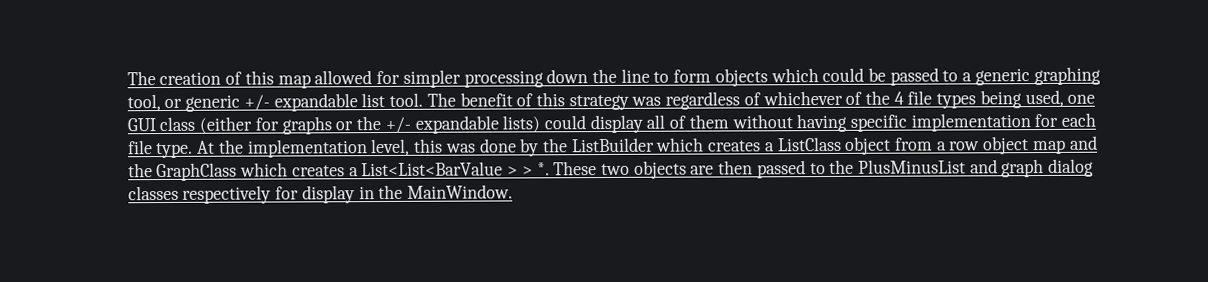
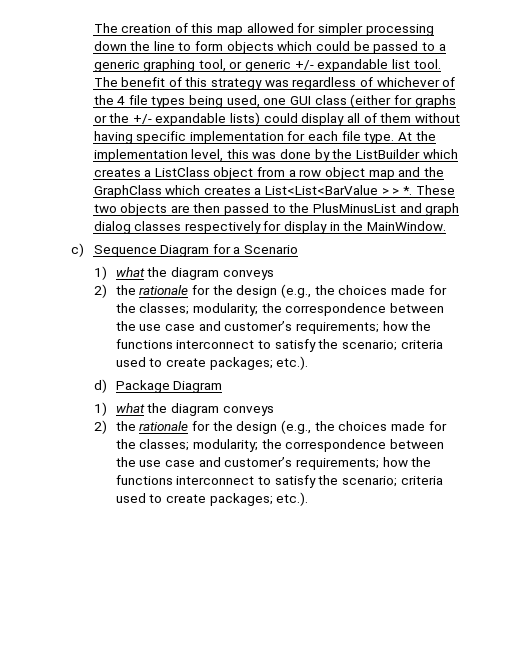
+ c) Sequence Diagram for a Scenario
+ 1) what the diagram conveys
+ 2) the rationale for the design (e.g., the choices made for the classes; modularity; the correspondence between the use case and customer’s requirements; how the functions interconnect to satisfy the scenario; criteria used to create packages; etc.).
+ d) Package Diagram
+ 1) what the diagram conveys
+ 2) the rationale for the design (e.g., the choices made for the classes; modularity; the correspondence between the use case and customer’s requirements; how the functions interconnect to satisfy the scenario; criteria used to create packages; etc.).

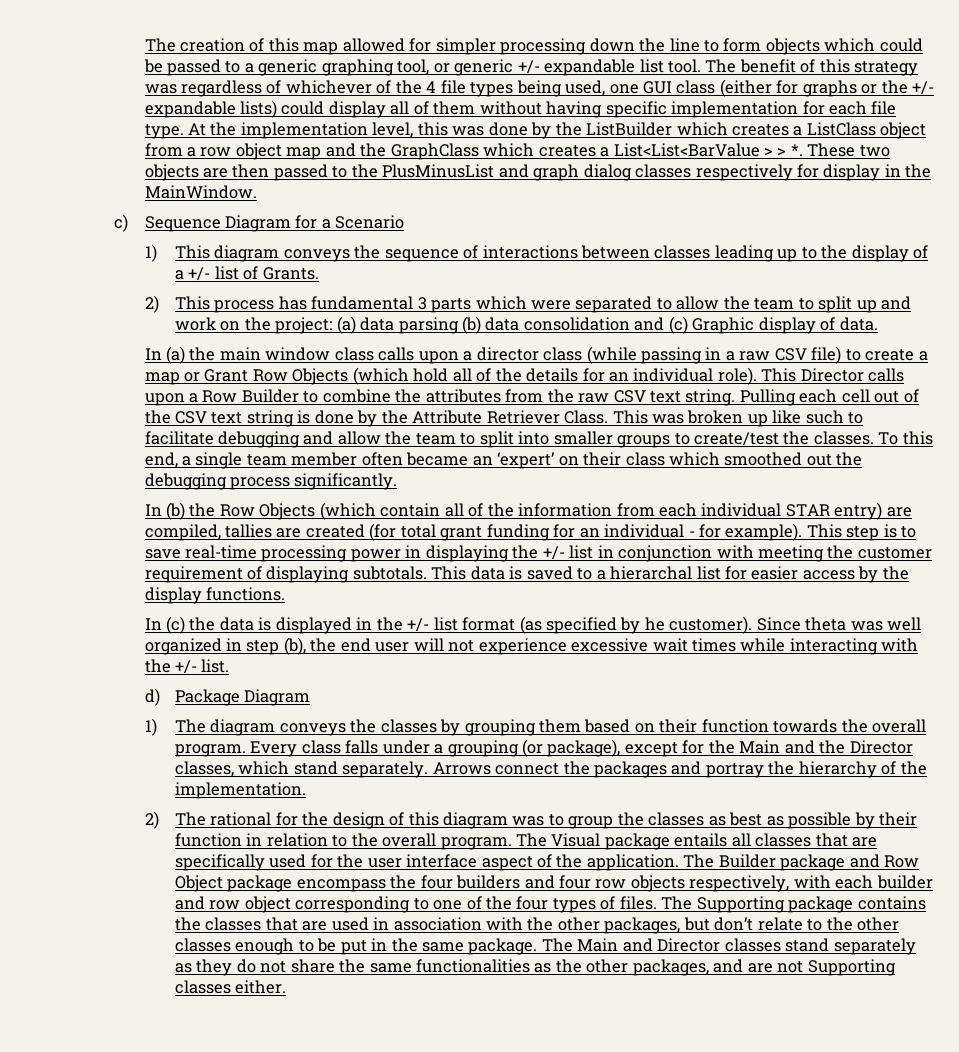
  c) Sequence Diagram for a Scenario
- 1) what the diagram conveys
- 2) the rationale for the design (e.g., the choices made for the classes; modularity; the correspondence between the use case and customer’s requirements; how the functions interconnect to satisfy the scenario; criteria used to create packages; etc.).
+ 1) This diagram conveys the sequence of interactions between classes leading up to the display of a +/- list of Grants.
+ 2) This process has fundamental 3 parts which were separated to allow the team to split up and work on the project: (a) data parsing (b) data consolidation and (c) Graphic display of data.
+ In (a) the main window class calls upon a director class (while passing in a raw CSV file) to create a map or Grant Row Objects (which hold all of the details for an individual role). This Director calls upon a Row Builder to combine the attributes from the raw CSV text string. Pulling each cell out of the CSV text string is done by the Attribute Retriever Class. This was broken up like such to facilitate debugging and allow the team to split into smaller groups to create/test the classes. To this end, a single team member often became an ‘expert’ on their class which smoothed out the debugging process significantly.
+ In (b) the Row Objects (which contain all of the information from each individual STAR entry) are compiled, tallies are created (for total grant funding for an individual - for example). This step is to save real-time processing power in displaying the +/- list in conjunction with meeting the customer requirement of displaying subtotals. This data is saved to a hierarchal list for easier access by the display functions.
+ In (c) the data is displayed in the +/- list format (as specified by he customer). Since theta was well organized in step (b), the end user will not experience excessive wait times while interacting with the +/- list.
  d) Package Diagram
- 1) what the diagram conveys
- 2) the rationale for the design (e.g., the choices made for the classes; modularity; the correspondence between the use case and customer’s requirements; how the functions interconnect to satisfy the scenario; criteria used to create packages; etc.).
+ 1) The diagram conveys the classes by grouping them based on their function towards the overall program. Every class falls under a grouping (or package), except for the Main and the Director classes, which stand separately. Arrows connect the packages and portray the hierarchy of the implementation.
+ 2) The rational for the design of this diagram was to group the classes as best as possible by their function in relation to the overall program. The Visual package entails all classes that are specifically used for the user interface aspect of the application. The Builder package and Row Object package encompass the four builders and four row objects respectively, with each builder and row object corresponding to one of the four types of files. The Supporting package contains the classes that are used in association with the other packages, but don’t relate to the other classes enough to be put in the same package. The Main and Director classes stand separately as they do not share the same functionalities as the other packages, and are not Supporting classes either.

